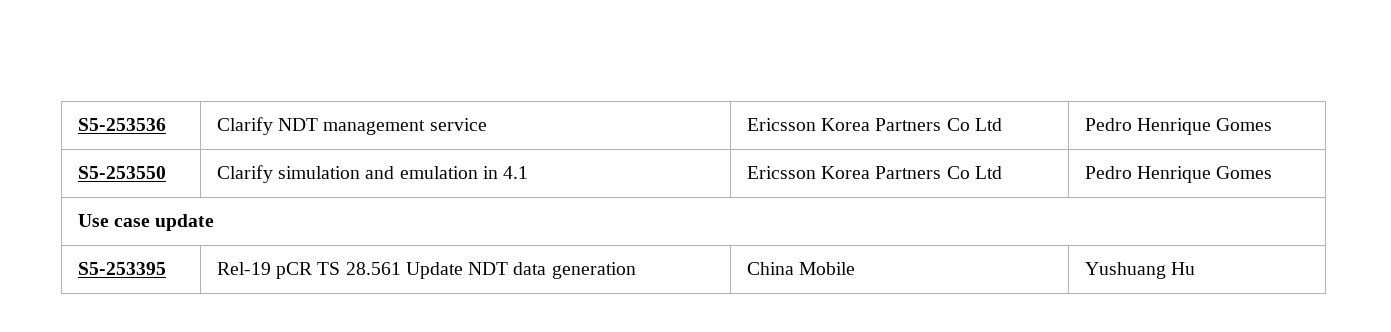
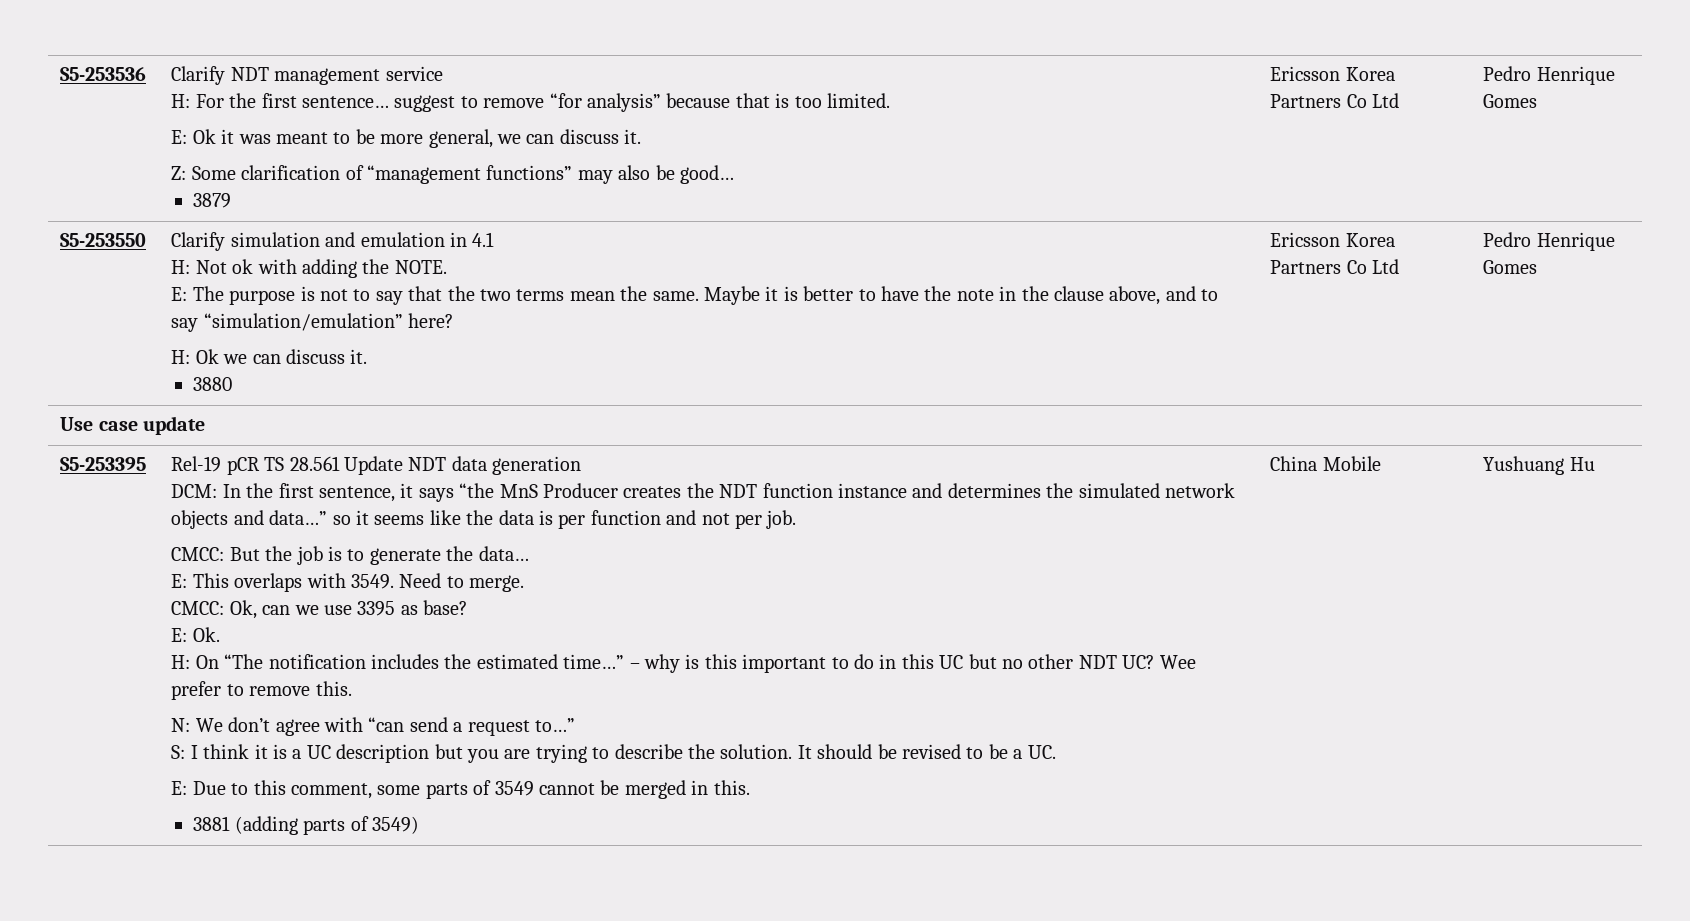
+ H: For the first sentence… suggest to remove “for analysis” because that is too limited.
+ E: Ok it was meant to be more general, we can discuss it.
+ Z: Some clarification of “management functions” may also be good…
+ 3879
+ H: Not ok with adding the NOTE.
+ E: The purpose is not to say that the two terms mean the same. Maybe it is better to have the note in the clause above, and to say “simulation/emulation” here?
+ H: Ok we can discuss it.
+ 3880
+ DCM: In the first sentence, it says “the MnS Producer creates the NDT function instance and determines the simulated network objects and data…” so it seems like the data is per function and not per job.
+ CMCC: But the job is to generate the data…
+ E: This overlaps with 3549. Need to merge.
+ CMCC: Ok, can we use 3395 as base?
+ E: Ok.
+ H: On “The notification includes the estimated time…” – why is this important to do in this UC but no other NDT UC? Wee prefer to remove this.
+ N: We don’t agree with “can send a request to…”
+ S: I think it is a UC description but you are trying to describe the solution. It should be revised to be a UC.
+ E: Due to this comment, some parts of 3549 cannot be merged in this.
+ 3881 (adding parts of 3549)

